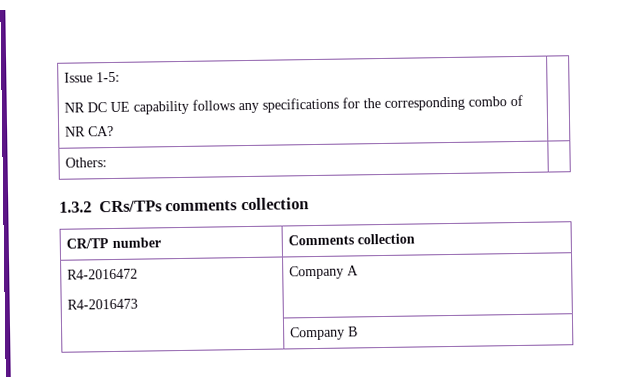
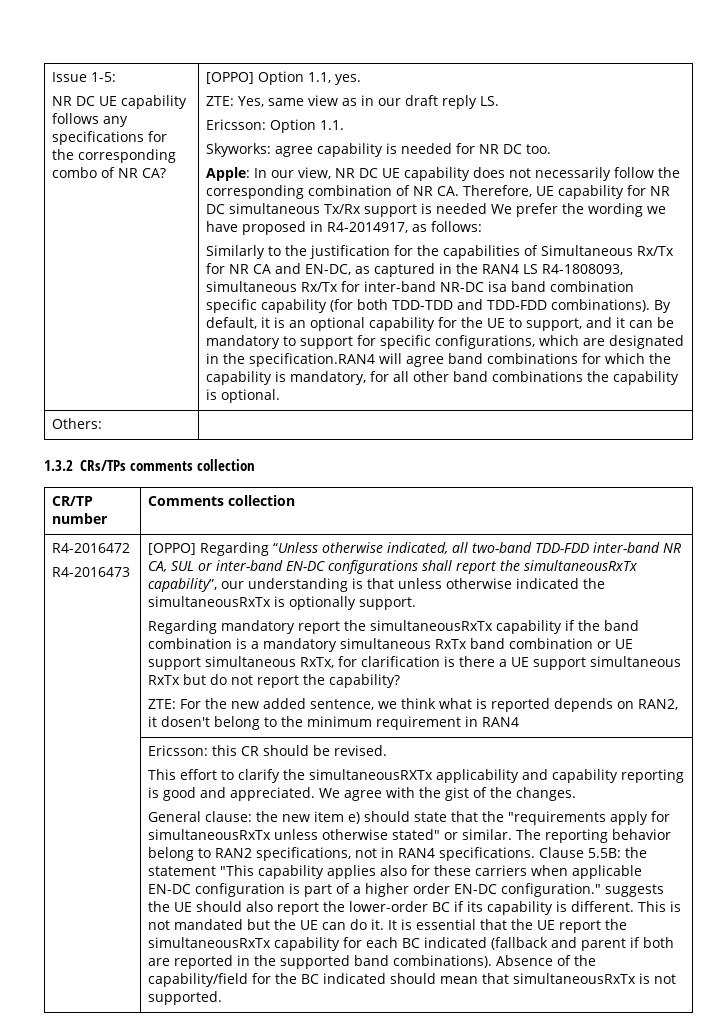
+ [OPPO] Option 1.1, yes.
+ ZTE: Yes, same view as in our draft reply LS.
+ Ericsson: Option 1.1.
+ Skyworks: agree capability is needed for NR DC too.
+ Apple: In our view, NR DC UE capability does not necessarily follow the corresponding combination of NR CA. Therefore, UE capability for NR DC simultaneous Tx/Rx support is needed We prefer the wording we have proposed in R4-2014917, as follows:
+ Similarly to the justification for the capabilities of Simultaneous Rx/Tx for NR CA and EN-DC, as captured in the RAN4 LS R4-1808093, simultaneous Rx/Tx for inter-band NR-DC isa band combination specific capability (for both TDD-TDD and TDD-FDD combinations). By default, it is an optional capability for the UE to support, and it can be mandatory to support for specific configurations, which are designated in the specification.RAN4 will agree band combinations for which the capability is mandatory, for all other band combinations the capability is optional.
- Company A
- | Company B
+ [OPPO] Regarding “Unless otherwise indicated, all two-band TDD-FDD inter-band NR CA, SUL or inter-band EN-DC configurations shall report the simultaneousRxTx capability”, our understanding is that unless otherwise indicated the simultaneousRxTx is optionally support.
+ Regarding mandatory report the simultaneousRxTx capability if the band combination is a mandatory simultaneous RxTx band combination or UE support simultaneous RxTx, for clarification is there a UE support simultaneous RxTx but do not report the capability?
+ ZTE: For the new added sentence, we think what is reported depends on RAN2, it dosen't belong to the minimum requirement in RAN4
+ | Ericsson: this CR should be revised.
+ This effort to clarify the simultaneousRXTx applicability and capability reporting is good and appreciated. We agree with the gist of the changes.
+ General clause: the new item e) should state that the "requirements apply for simultaneousRxTx unless otherwise stated" or similar. The reporting behavior belong to RAN2 specifications, not in RAN4 specifications. Clause 5.5B: the statement "This capability applies also for these carriers when applicable EN-DC configuration is part of a higher order EN-DC configuration." suggests the UE should also report the lower-order BC if its capability is different. This is not mandated but the UE can do it. It is essential that the UE report the simultaneousRxTx capability for each BC indicated (fallback and parent if both are reported in the supported band combinations). Absence of the capability/field for the BC indicated should mean that simultaneousRxTx is not supported.

